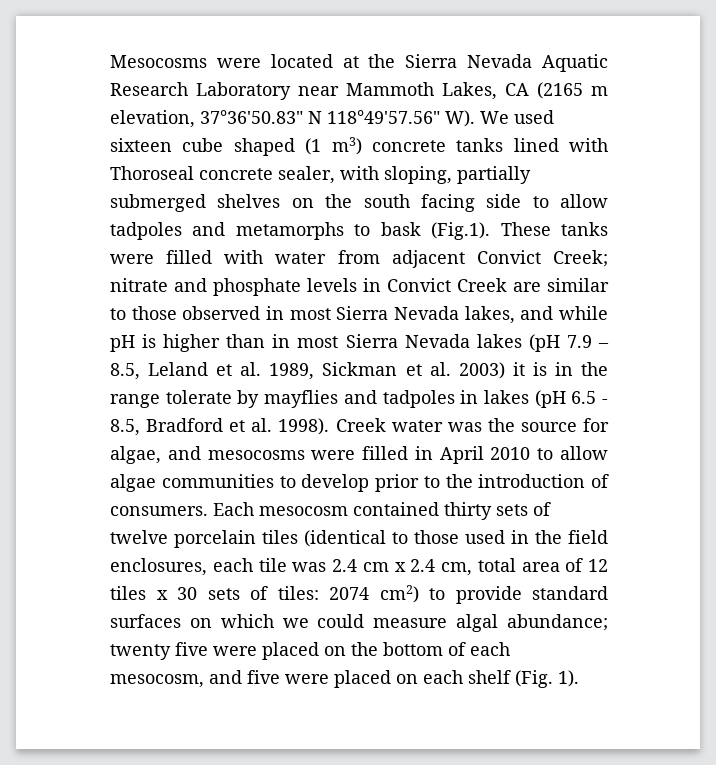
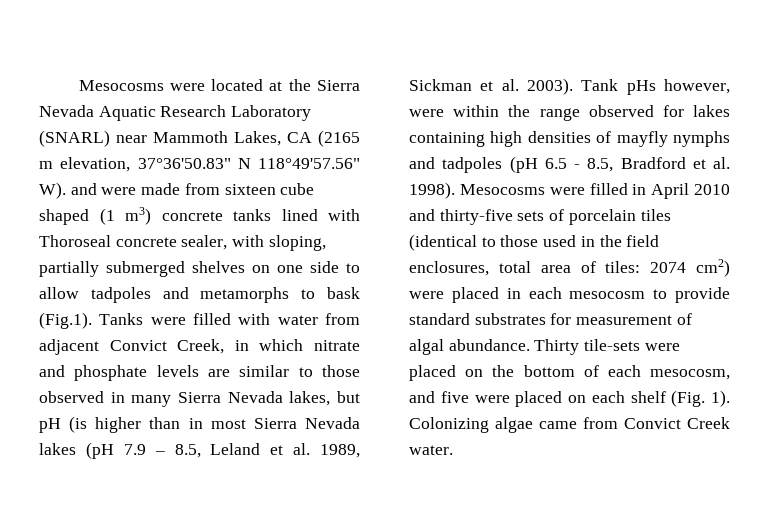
- Mesocosms were located at the Sierra Nevada Aquatic Research Laboratory near Mammoth Lakes, CA (2165 m elevation, 37°36'50.83" N 118°49'57.56" W). We used sixteen cube shaped (1 m3) concrete tanks lined with Thoroseal concrete sealer, with sloping, partially submerged shelves on the south facing side to allow tadpoles and metamorphs to bask (Fig.1). These tanks were filled with water from adjacent Convict Creek; nitrate and phosphate levels in Convict Creek are similar to those observed in most Sierra Nevada lakes, and while pH is higher than in most Sierra Nevada lakes (pH 7.9 – 8.5, Leland et al. 1989, Sickman et al. 2003) it is in the range tolerate by mayflies and tadpoles in lakes (pH 6.5 - 8.5, Bradford et al. 1998).
+ Mesocosms were located at the Sierra Nevada Aquatic Research Laboratory (SNARL) near Mammoth Lakes, CA (2165 m elevation, 37°36'50.83" N 118°49'57.56" W). and were made from sixteen cube shaped (1 m3) concrete tanks lined with Thoroseal concrete sealer, with sloping, partially submerged shelves on one side to allow tadpoles and metamorphs to bask (Fig.1). Tanks were filled with water from adjacent Convict Creek, in which nitrate and phosphate levels are similar to those observed in many Sierra Nevada lakes, but pH (is higher than in most Sierra Nevada lakes (pH 7.9 – 8.5, Leland et al. 1989, Sickman et al. 2003). Tank pHs however, were within the range observed for lakes containing high densities of mayfly nymphs and tadpoles (pH 6.5 - 8.5, Bradford et al. 1998).
- Creek water was the source for algae, and mesocosms were filled in April 2010 to allow algae communities to develop prior to the introduction of consumers. Each mesocosm contained thirty sets of twelve porcelain tiles (identical to those used in the field enclosures, each tile was 2.4 cm x 2.4 cm, total area of 12 tiles x 30 sets of tiles: 2074 cm2) to provide standard surfaces on which we could measure algal abundance; twenty five were placed on the bottom of each mesocosm, and five were placed on each shelf (Fig. 1).
+ Mesocosms were filled in April 2010 and thirty-five sets of porcelain tiles (identical to those used in the field enclosures, total area of tiles: 2074 cm2) were placed in each mesocosm to provide standard substrates for measurement of algal abundance. Thirty tile-sets were placed on the bottom of each mesocosm, and five were placed on each shelf (Fig. 1).
+ Colonizing algae came from Convict Creek water.

